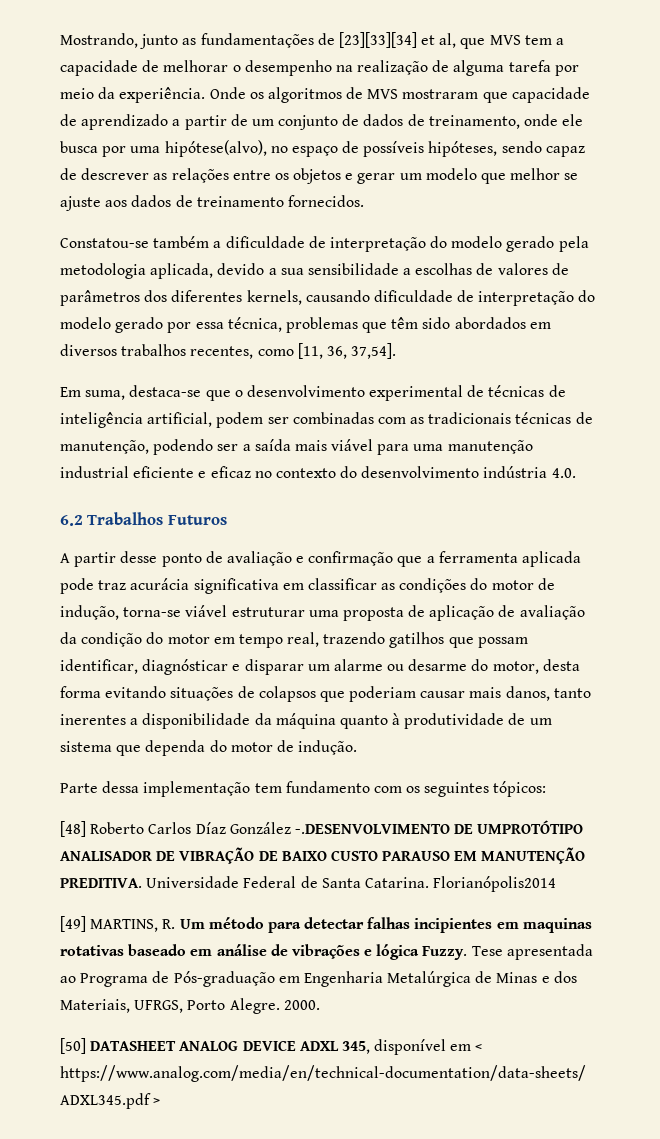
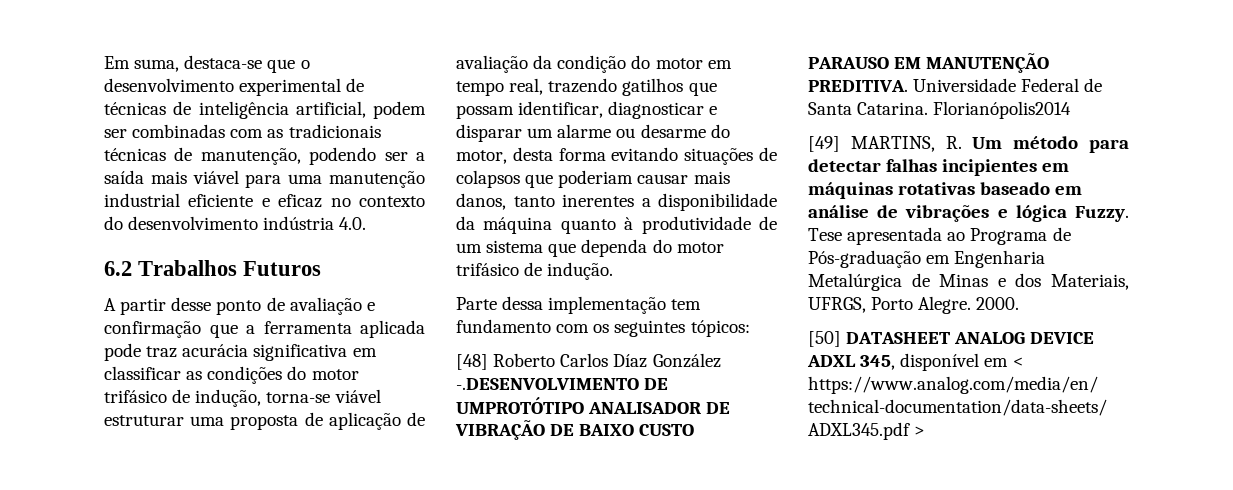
- Mostrando, junto as fundamentações de [23][33][34] et al, que MVS tem a capacidade de melhorar o desempenho na realização de alguma tarefa por meio da experiência. Onde os algoritmos de MVS mostraram que capacidade de aprendizado a partir de um conjunto de dados de treinamento, onde ele busca por uma hipótese(alvo), no espaço de possíveis hipóteses, sendo capaz de descrever as relações entre os objetos e gerar um modelo que melhor se ajuste aos dados de treinamento fornecidos.
- Constatou-se também a dificuldade de interpretação do modelo gerado pela metodologia aplicada, devido a sua sensibilidade a escolhas de valores de parâmetros dos diferentes kernels, causando dificuldade de interpretação do modelo gerado por essa técnica, problemas que têm sido abordados em diversos trabalhos recentes, como [11, 36, 37,54].
- A partir desse ponto de avaliação e confirmação que a ferramenta aplicada pode traz acurácia significativa em classificar as condições do motor de indução, torna-se viável estruturar uma proposta de aplicação de avaliação da condição do motor em tempo real, trazendo gatilhos que possam identificar, diagnósticar e disparar um alarme ou desarme do motor, desta forma evitando situações de colapsos que poderiam causar mais danos, tanto inerentes a disponibilidade da máquina quanto à produtividade de um sistema que dependa do motor de indução.
+ A partir desse ponto de avaliação e confirmação que a ferramenta aplicada pode traz acurácia significativa em classificar as condições do motor trifásico de indução, torna-se viável estruturar uma proposta de aplicação de avaliação da condição do motor em tempo real, trazendo gatilhos que possam identificar, diagnosticar e disparar um alarme ou desarme do motor, desta forma evitando situações de colapsos que poderiam causar mais danos, tanto inerentes a disponibilidade da máquina quanto à produtividade de um sistema que dependa do motor trifásico de indução.
- [49] MARTINS, R. Um método para detectar falhas incipientes em maquinas rotativas baseado em análise de vibrações e lógica Fuzzy.
+ [49] MARTINS, R. Um método para detectar falhas incipientes em máquinas rotativas baseado em análise de vibrações e lógica Fuzzy.

